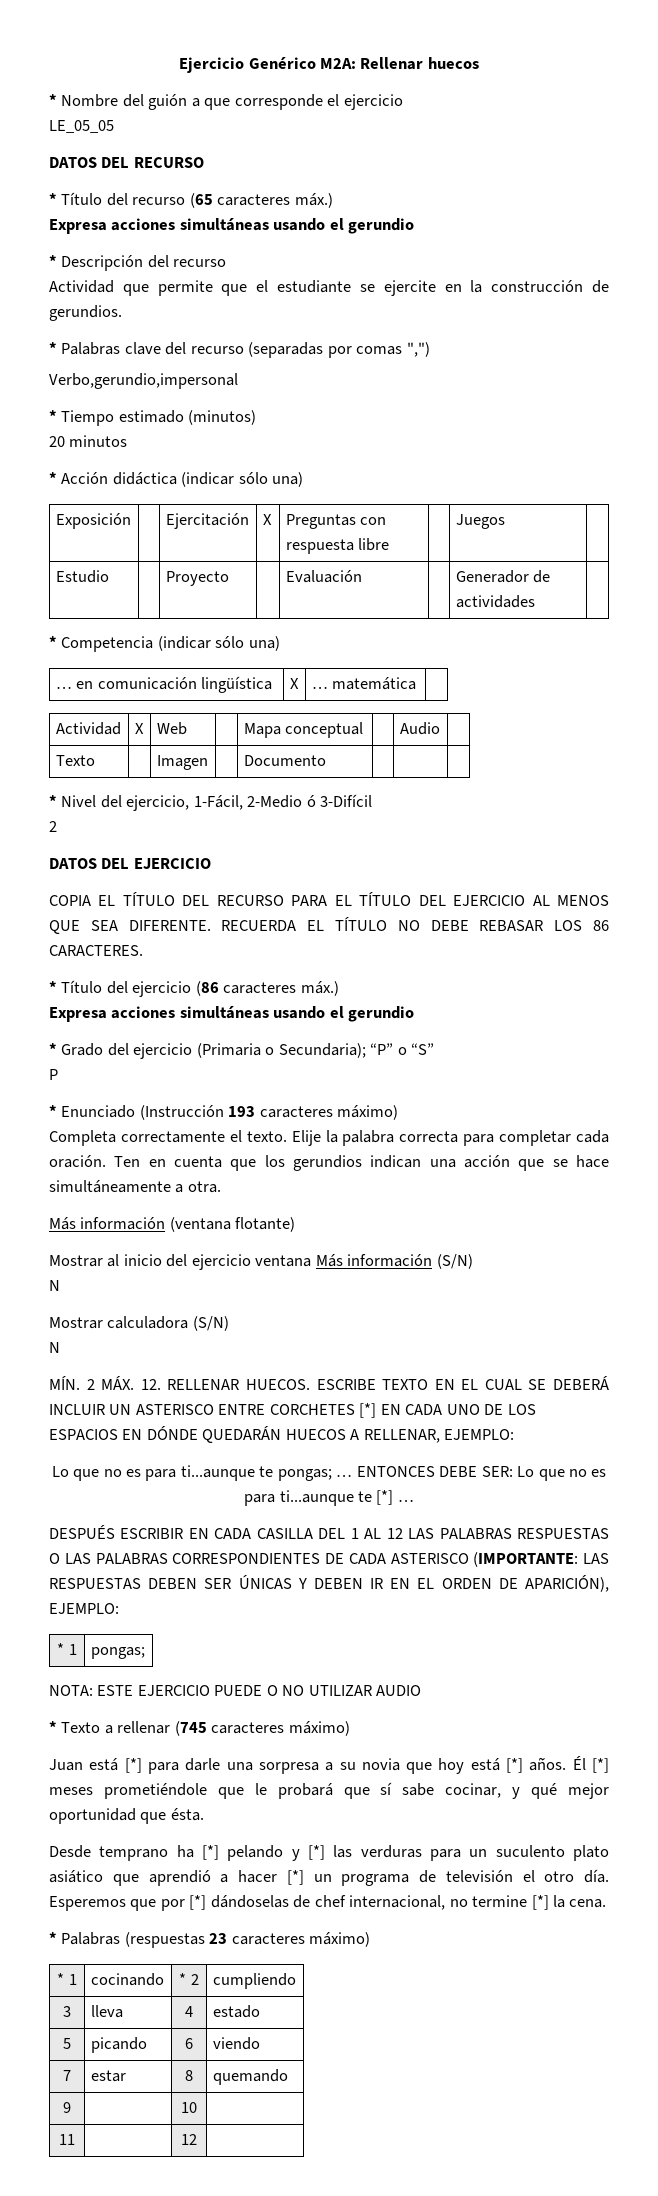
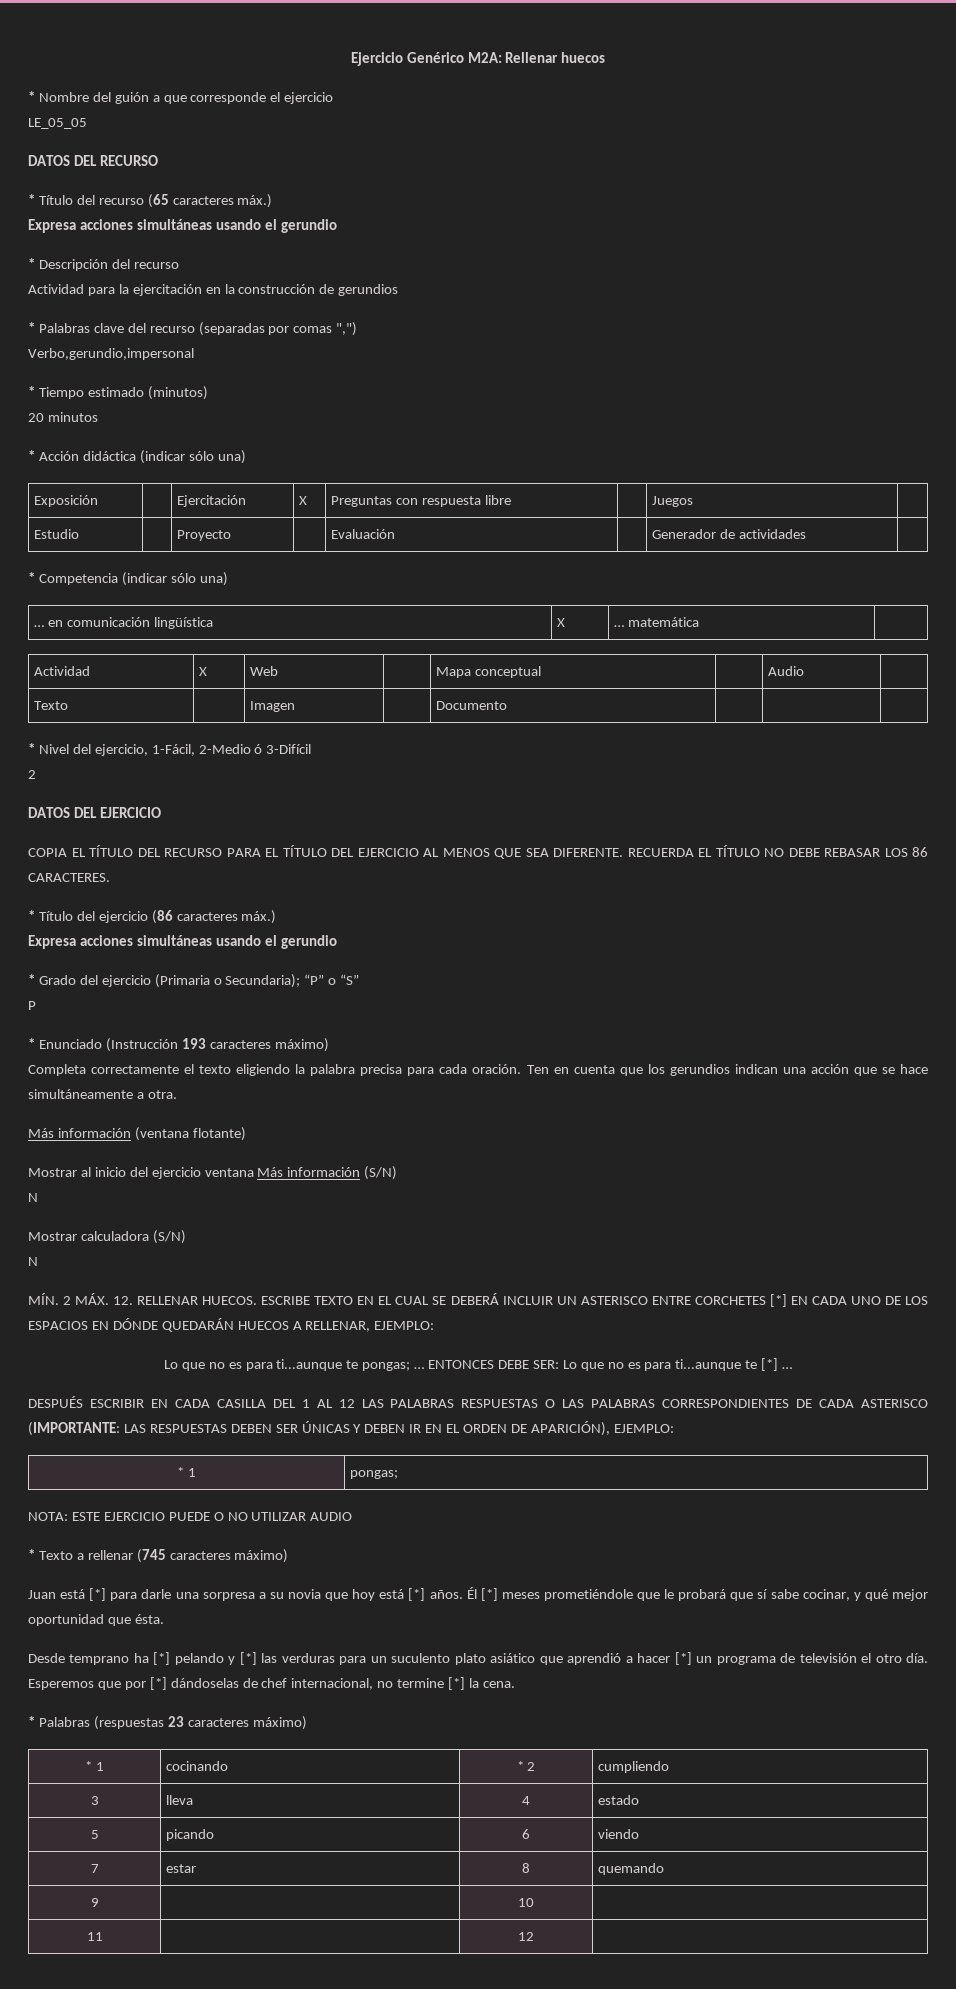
- Actividad que permite que el estudiante se ejercite en la construcción de gerundios.
+ Actividad para la ejercitación en la construcción de gerundios
- Completa correctamente el texto. Elije la palabra correcta para completar cada oración.
+ Completa correctamente el texto eligiendo la palabra precisa para cada oración.

